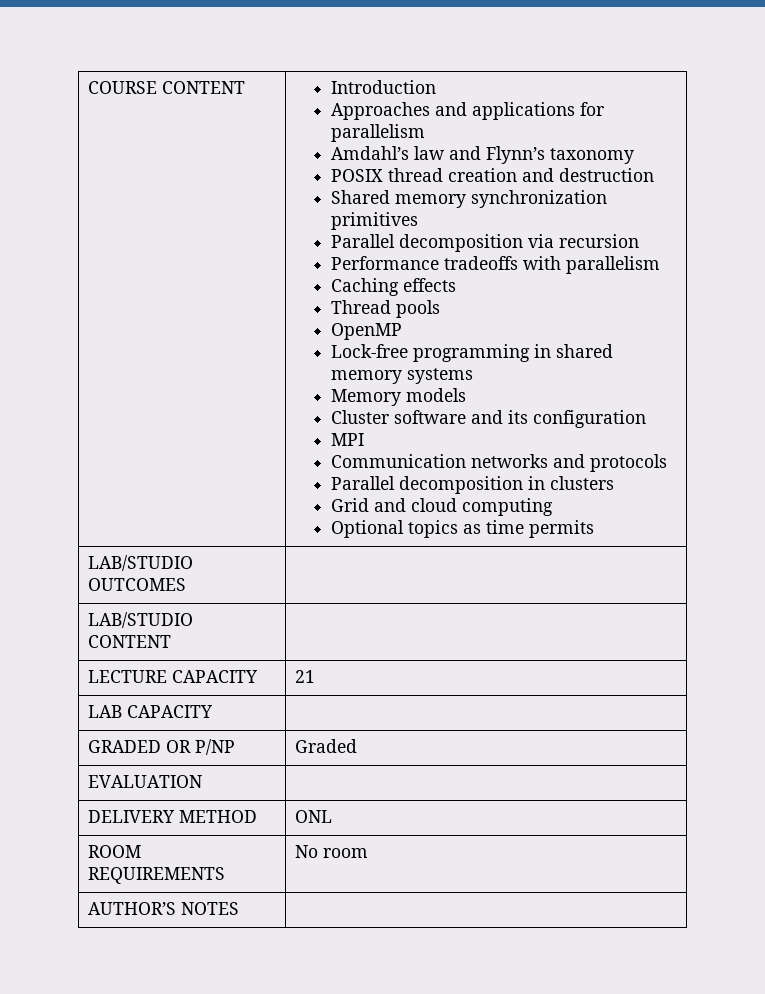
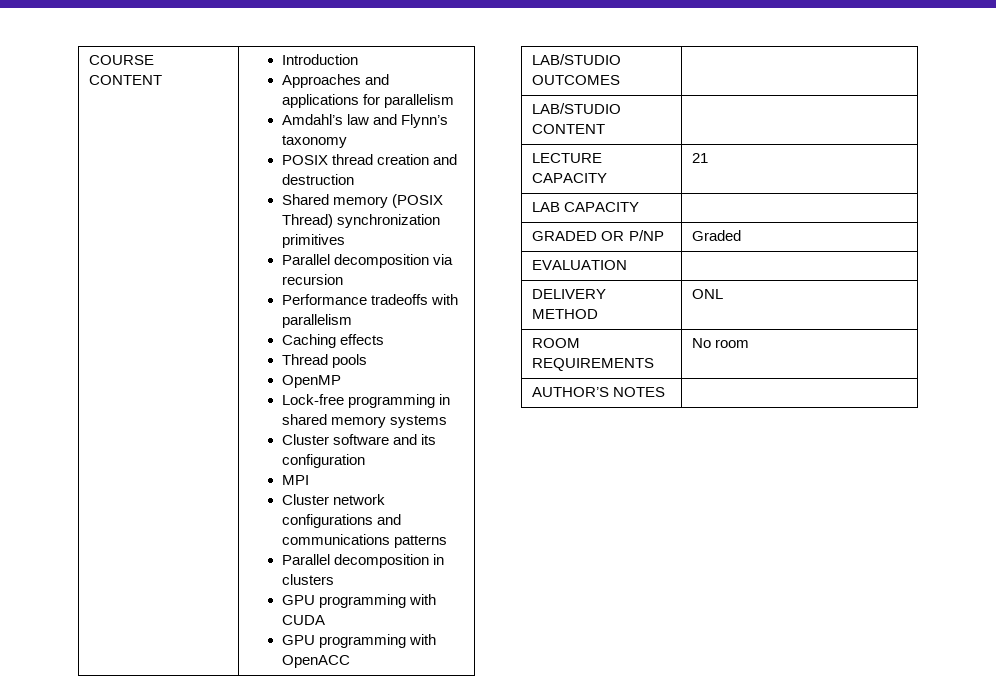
- Shared memory synchronization primitives
+ Shared memory (POSIX Thread) synchronization primitives
- Memory models
- Communication networks and protocols
+ Cluster network configurations and communications patterns
  Parallel decomposition in clusters
- Grid and cloud computing
- Optional topics as time permits
+ GPU programming with CUDA
+ GPU programming with OpenACC

